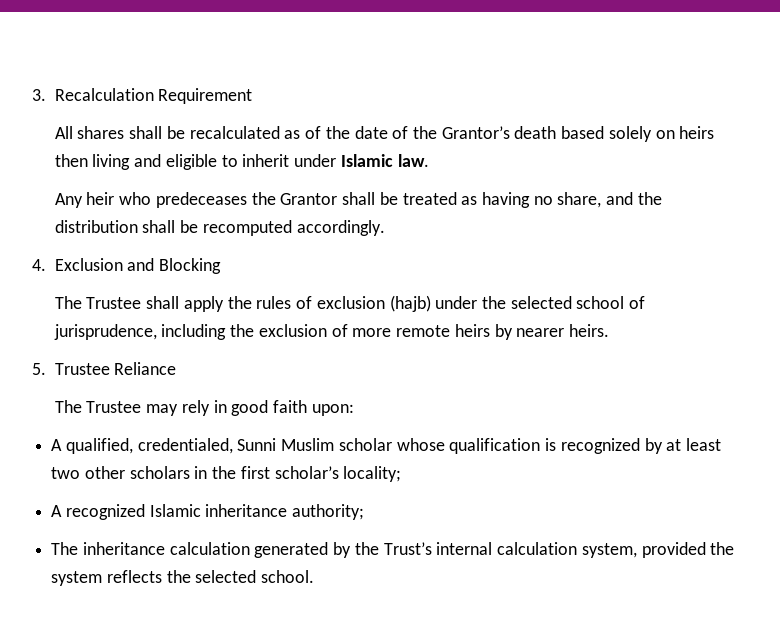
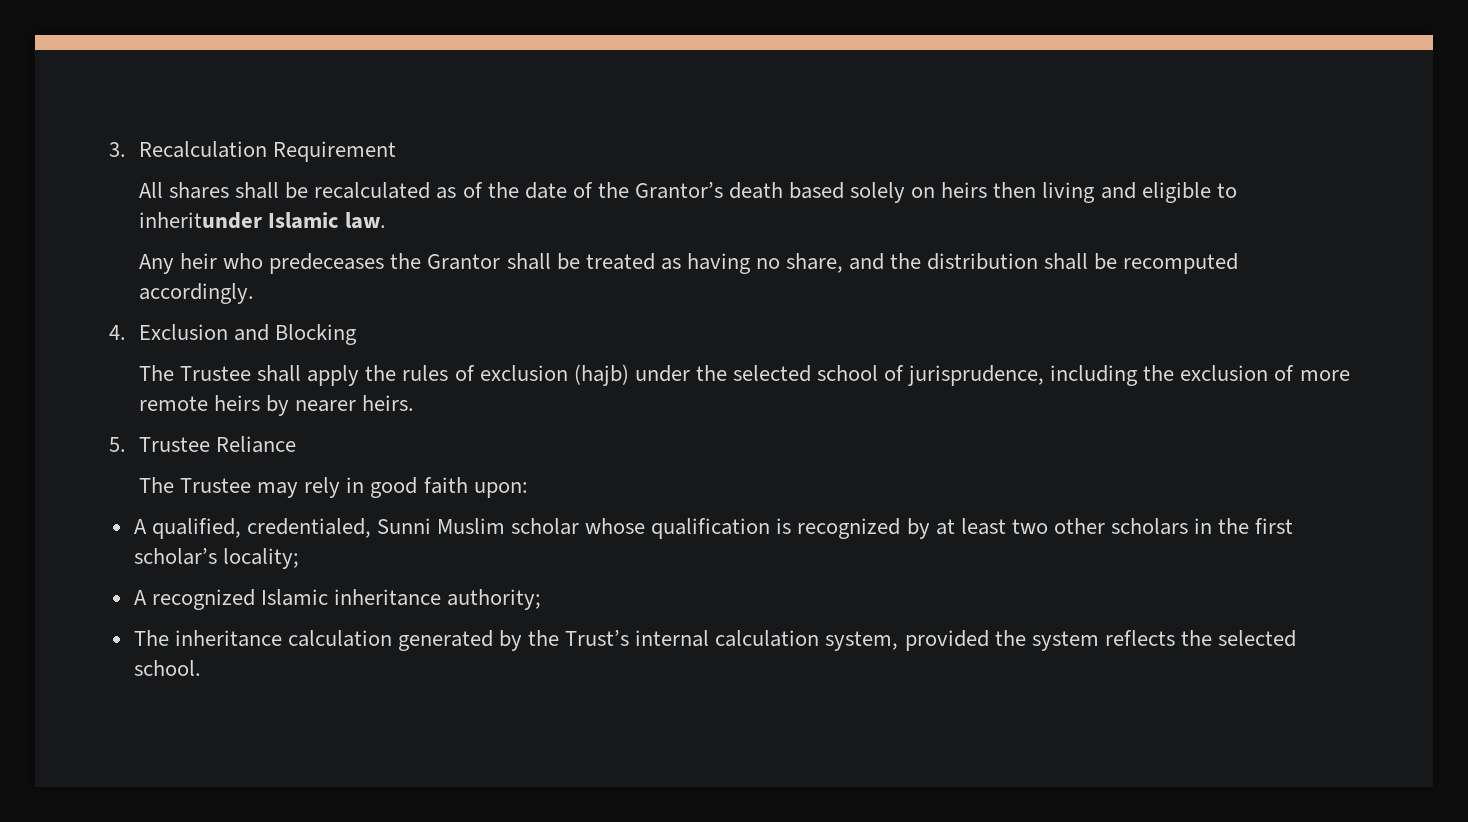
- All shares shall be recalculated as of the date of the Grantor’s death based solely on heirs then living and eligible to inherit under Islamic law.
+ All shares shall be recalculated as of the date of the Grantor’s death based solely on heirs then living and eligible to inheritunder Islamic law.

